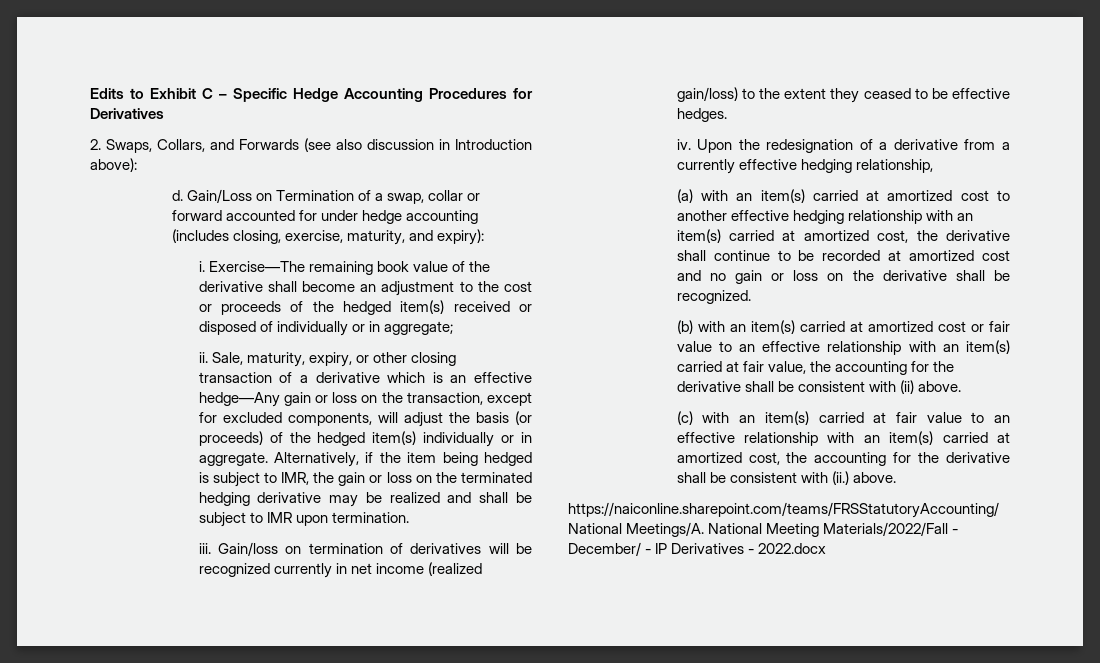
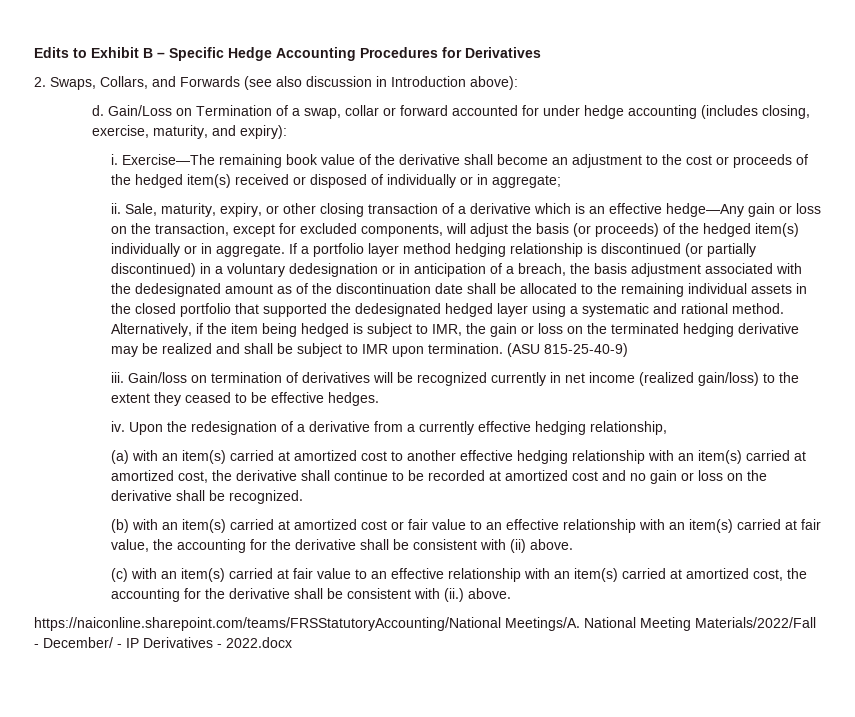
- Edits to Exhibit C – Specific Hedge Accounting Procedures for Derivatives
+ Edits to Exhibit B – Specific Hedge Accounting Procedures for Derivatives
+ If a portfolio layer method hedging relationship is discontinued (or partially discontinued) in a voluntary dedesignation or in anticipation of a breach, the basis adjustment associated with the dedesignated amount as of the discontinuation date shall be allocated to the remaining individual assets in the closed portfolio that supported the dedesignated hedged layer using a systematic and rational method.
+ (ASU 815-25-40-9)

